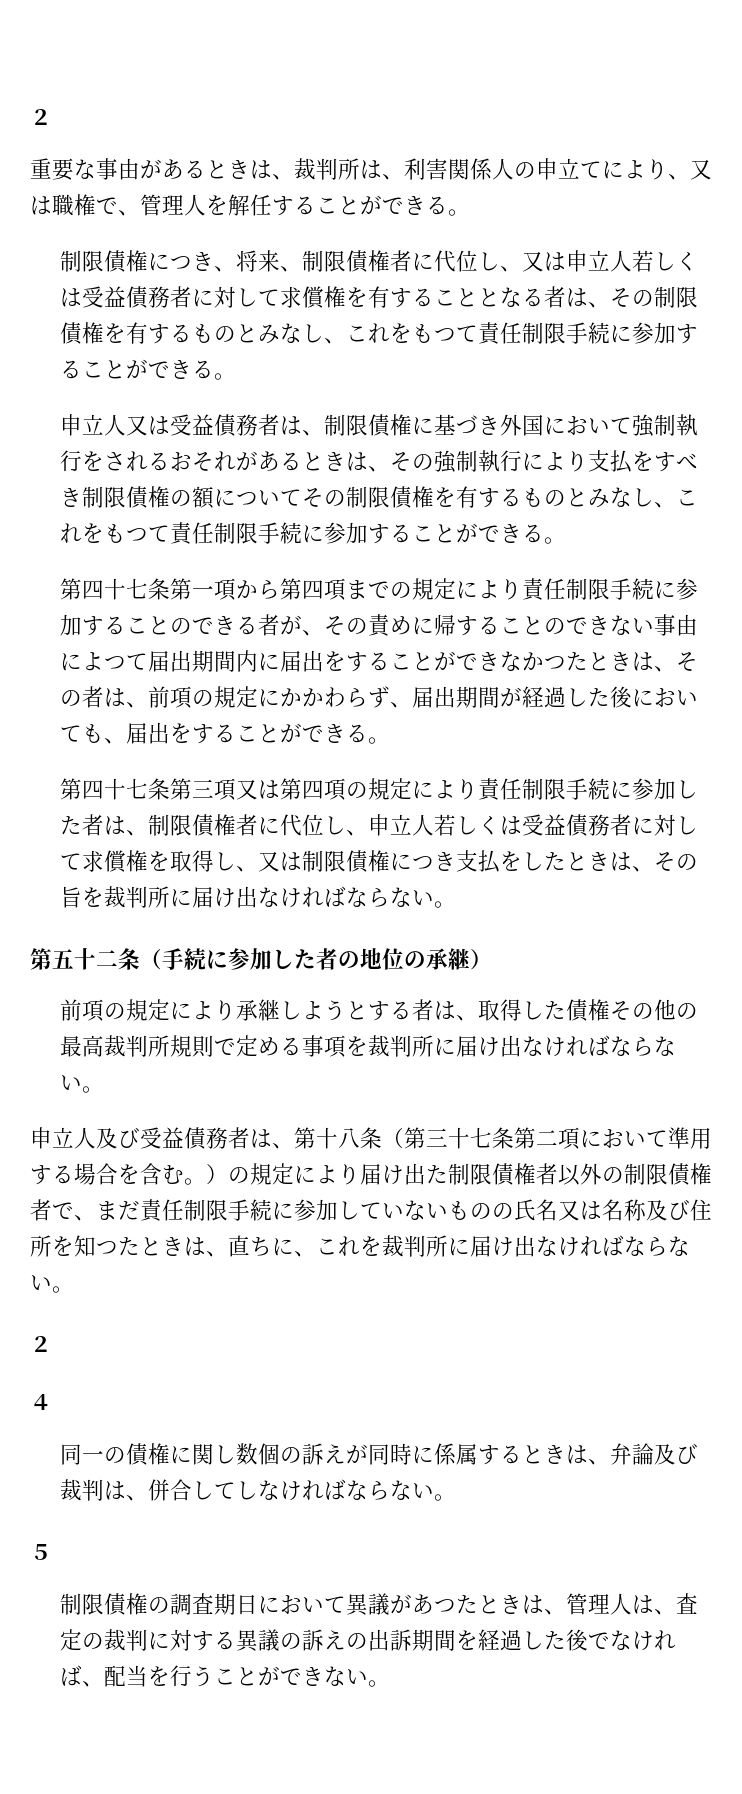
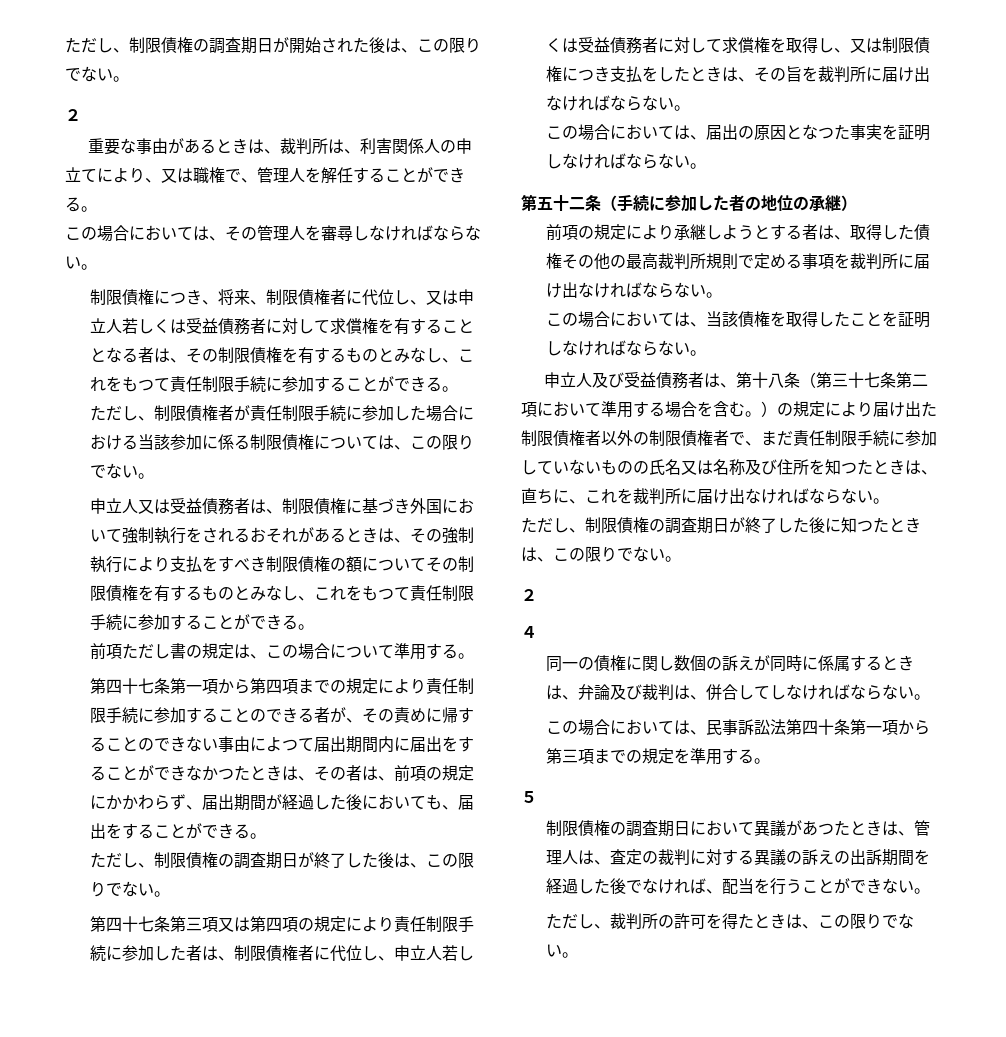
+ ただし、制限債権の調査期日が開始された後は、この限りでない。
+ この場合においては、その管理人を審尋しなければならない。
+ ただし、制限債権者が責任制限手続に参加した場合における当該参加に係る制限債権については、この限りでない。
+ 前項ただし書の規定は、この場合について準用する。
+ ただし、制限債権の調査期日が終了した後は、この限りでない。
+ この場合においては、届出の原因となつた事実を証明しなければならない。
+ この場合においては、当該債権を取得したことを証明しなければならない。
+ ただし、制限債権の調査期日が終了した後に知つたときは、この限りでない。
+ この場合においては、民事訴訟法第四十条第一項から第三項までの規定を準用する。
+ ただし、裁判所の許可を得たときは、この限りでない。

